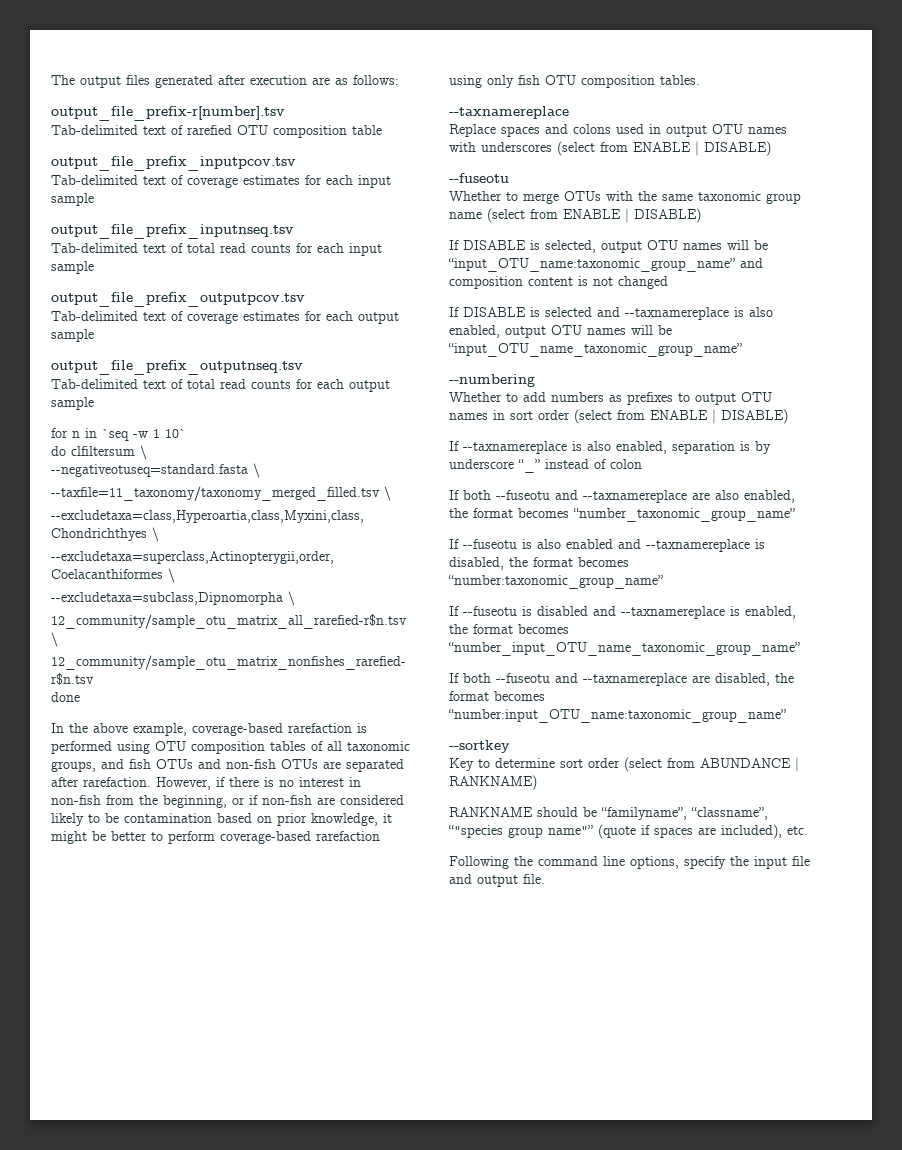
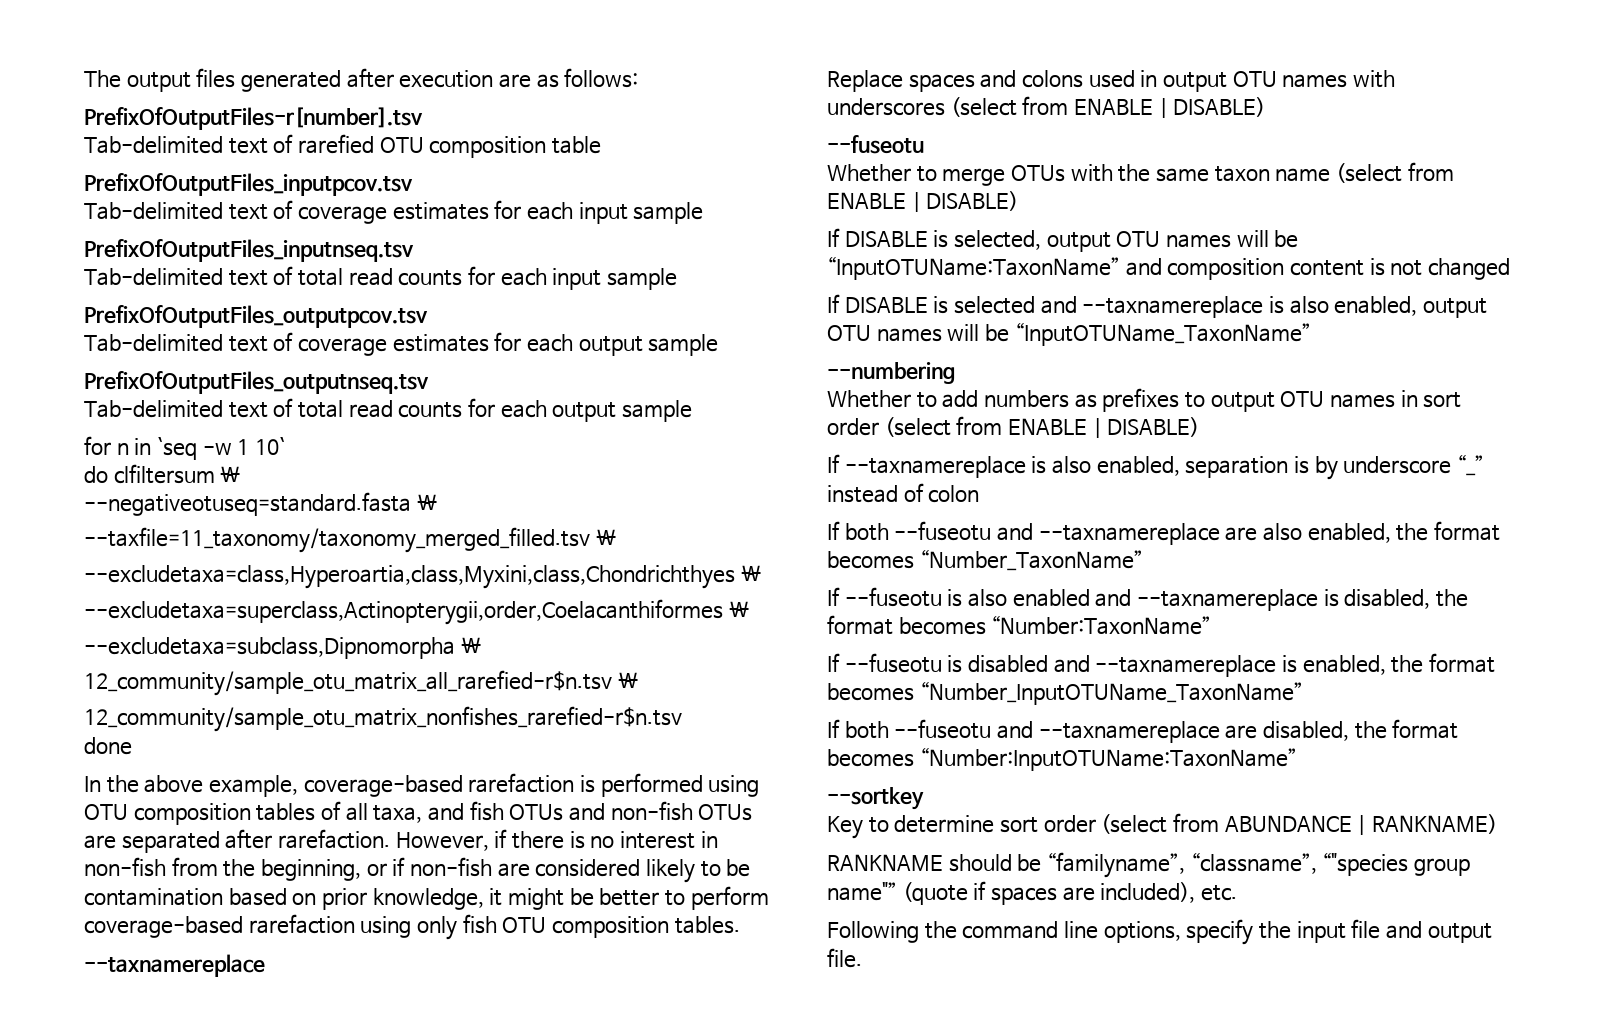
- output_file_prefix-r[number].tsv
+ PrefixOfOutputFiles-r[number].tsv
- output_file_prefix_inputpcov.tsv
+ PrefixOfOutputFiles_inputpcov.tsv
- output_file_prefix_inputnseq.tsv
+ PrefixOfOutputFiles_inputnseq.tsv
- output_file_prefix_outputpcov.tsv
+ PrefixOfOutputFiles_outputpcov.tsv
- output_file_prefix_outputnseq.tsv
+ PrefixOfOutputFiles_outputnseq.tsv
- In the above example, coverage-based rarefaction is performed using OTU composition tables of all taxonomic groups, and fish OTUs and non-fish OTUs are separated after rarefaction.
+ In the above example, coverage-based rarefaction is performed using OTU composition tables of all taxa, and fish OTUs and non-fish OTUs are separated after rarefaction.
- Whether to merge OTUs with the same taxonomic group name (select from ENABLE | DISABLE)
+ Whether to merge OTUs with the same taxon name (select from ENABLE | DISABLE)
- If DISABLE is selected, output OTU names will be “input_OTU_name:taxonomic_group_name” and composition content is not changed
+ If DISABLE is selected, output OTU names will be “InputOTUName:TaxonName” and composition content is not changed
- If DISABLE is selected and --taxnamereplace is also enabled, output OTU names will be “input_OTU_name_taxonomic_group_name”
+ If DISABLE is selected and --taxnamereplace is also enabled, output OTU names will be “InputOTUName_TaxonName”
- If both --fuseotu and --taxnamereplace are also enabled, the format becomes “number_taxonomic_group_name”
+ If both --fuseotu and --taxnamereplace are also enabled, the format becomes “Number_TaxonName”
- If --fuseotu is also enabled and --taxnamereplace is disabled, the format becomes “number:taxonomic_group_name”
+ If --fuseotu is also enabled and --taxnamereplace is disabled, the format becomes “Number:TaxonName”
- If --fuseotu is disabled and --taxnamereplace is enabled, the format becomes “number_input_OTU_name_taxonomic_group_name”
+ If --fuseotu is disabled and --taxnamereplace is enabled, the format becomes “Number_InputOTUName_TaxonName”
- If both --fuseotu and --taxnamereplace are disabled, the format becomes “number:input_OTU_name:taxonomic_group_name”
+ If both --fuseotu and --taxnamereplace are disabled, the format becomes “Number:InputOTUName:TaxonName”

